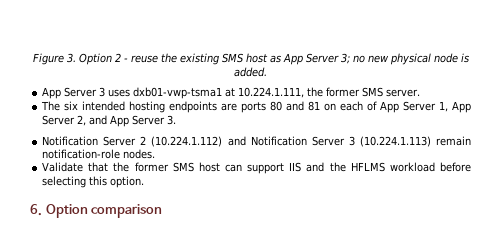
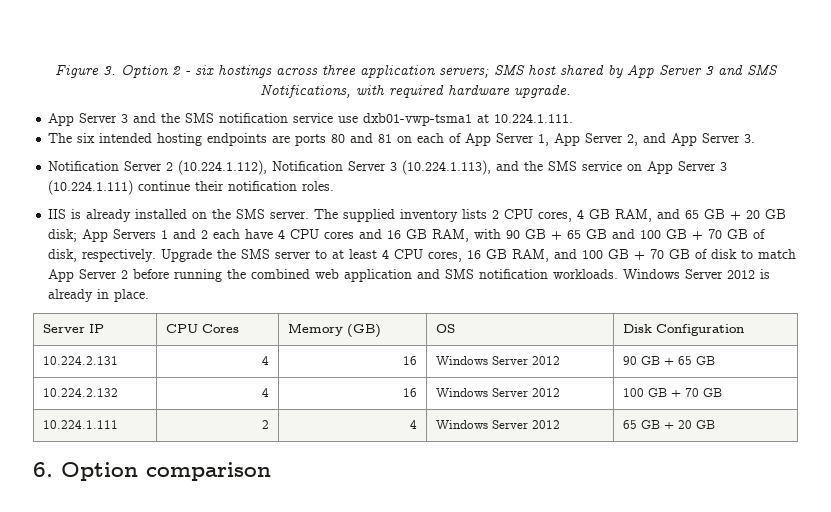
- Figure 3. Option 2 - reuse the existing SMS host as App Server 3; no new physical node is added.
- App Server 3 uses dxb01-vwp-tsma1 at 10.224.1.111, the former SMS server.
+ Figure 3. Option 2 - six hostings across three application servers; SMS host shared by App Server 3 and SMS Notifications, with required hardware upgrade.
+ App Server 3 and the SMS notification service use dxb01-vwp-tsma1 at 10.224.1.111.
- Notification Server 2 (10.224.1.112) and Notification Server 3 (10.224.1.113) remain notification-role nodes.
- Validate that the former SMS host can support IIS and the HFLMS workload before selecting this option.
+ Notification Server 2 (10.224.1.112), Notification Server 3 (10.224.1.113), and the SMS service on App Server 3 (10.224.1.111) continue their notification roles.
+ IIS is already installed on the SMS server. The supplied inventory lists 2 CPU cores, 4 GB RAM, and 65 GB + 20 GB disk; App Servers 1 and 2 each have 4 CPU cores and 16 GB RAM, with 90 GB + 65 GB and 100 GB + 70 GB of disk, respectively. Upgrade the SMS server to at least 4 CPU cores, 16 GB RAM, and 100 GB + 70 GB of disk to match App Server 2 before running the combined web application and SMS notification workloads. Windows Server 2012 is already in place.
+ Server IP | CPU Cores | Memory (GB) | OS | Disk Configuration
+ 10.224.2.131 | 4 | 16 | Windows Server 2012 | 90 GB + 65 GB
+ 10.224.2.132 | 4 | 16 | Windows Server 2012 | 100 GB + 70 GB
+ 10.224.1.111 | 2 | 4 | Windows Server 2012 | 65 GB + 20 GB

